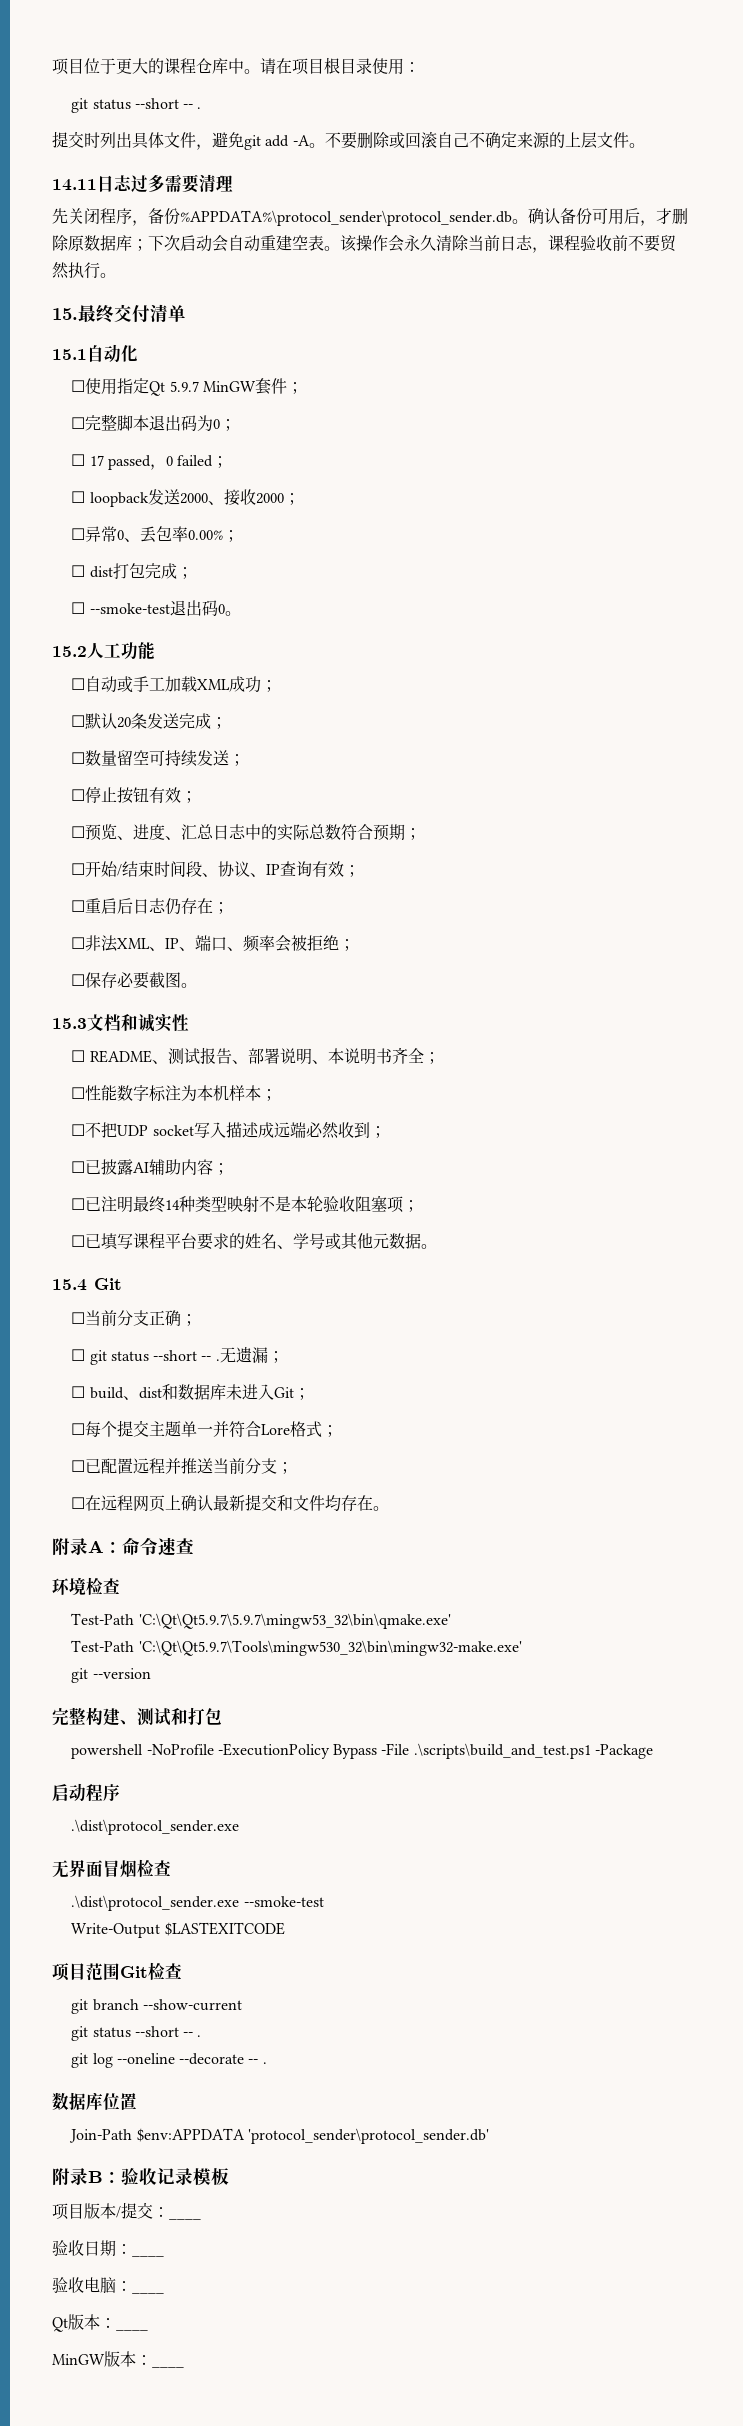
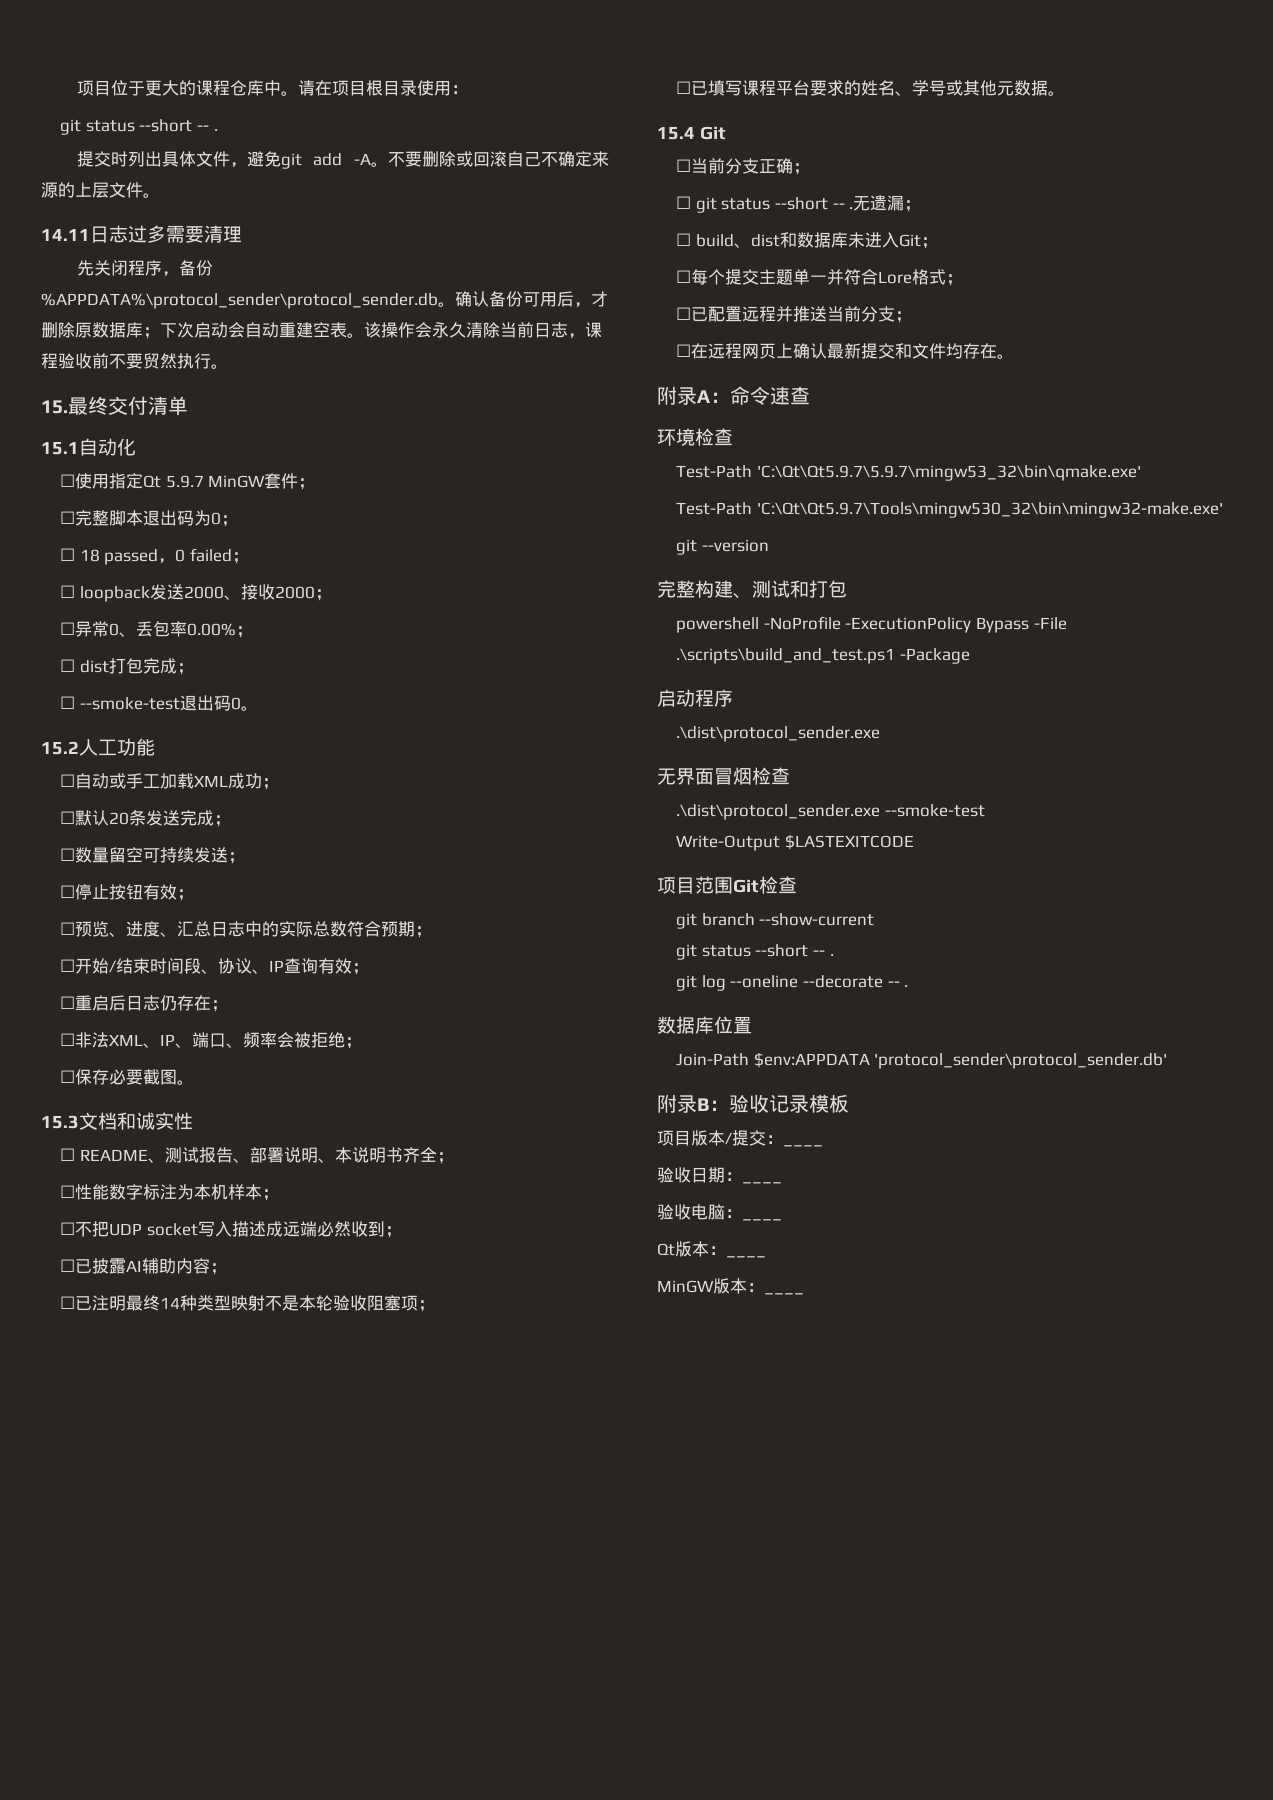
- ☐ 17 passed，0 failed；
+ ☐ 18 passed，0 failed；

